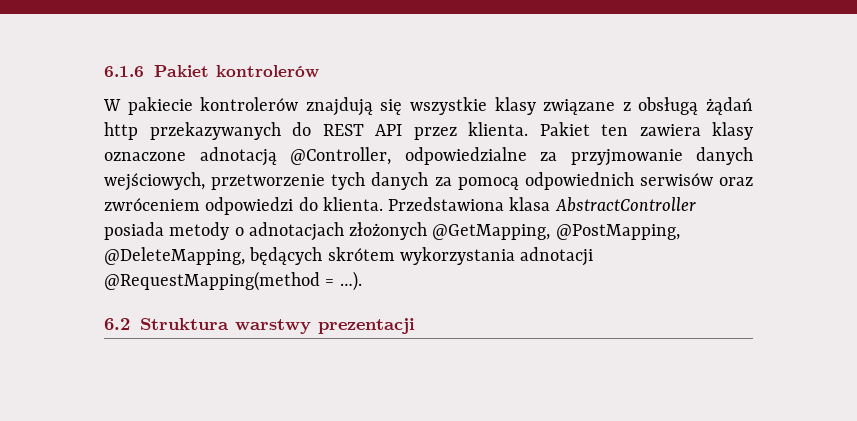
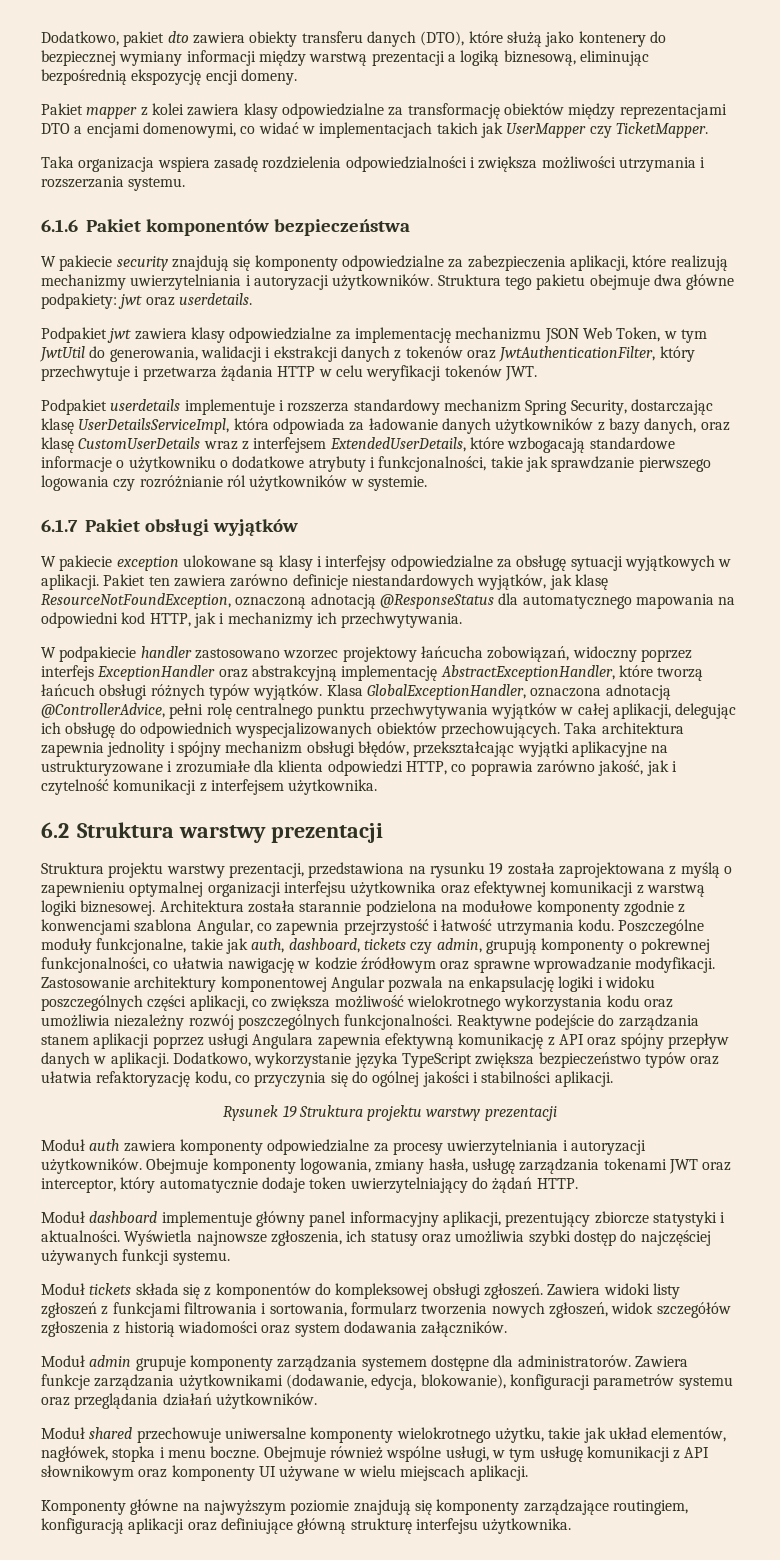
- 6.1.6 Pakiet kontrolerów
- W pakiecie kontrolerów znajdują się wszystkie klasy związane z obsługą żądań http przekazywanych do REST API przez klienta. Pakiet ten zawiera klasy oznaczone adnotacją @Controller, odpowiedzialne za przyjmowanie danych wejściowych, przetworzenie tych danych za pomocą odpowiednich serwisów oraz zwróceniem odpowiedzi do klienta. Przedstawiona klasa AbstractController posiada metody o adnotacjach złożonych @GetMapping, @PostMapping, @DeleteMapping, będących skrótem wykorzystania adnotacji @RequestMapping(method = …).
+ Dodatkowo, pakiet dto zawiera obiekty transferu danych (DTO), które służą jako kontenery do bezpiecznej wymiany informacji między warstwą prezentacji a logiką biznesową, eliminując bezpośrednią ekspozycję encji domeny.
+ Pakiet mapper z kolei zawiera klasy odpowiedzialne za transformację obiektów między reprezentacjami DTO a encjami domenowymi, co widać w implementacjach takich jak UserMapper czy TicketMapper.
+ Taka organizacja wspiera zasadę rozdzielenia odpowiedzialności i zwiększa możliwości utrzymania i rozszerzania systemu.
+ 6.1.6 Pakiet komponentów bezpieczeństwa
+ W pakiecie security znajdują się komponenty odpowiedzialne za zabezpieczenia aplikacji, które realizują mechanizmy uwierzytelniania i autoryzacji użytkowników. Struktura tego pakietu obejmuje dwa główne podpakiety: jwt oraz userdetails.
+ Podpakiet jwt zawiera klasy odpowiedzialne za implementację mechanizmu JSON Web Token, w tym JwtUtil do generowania, walidacji i ekstrakcji danych z tokenów oraz JwtAuthenticationFilter, który przechwytuje i przetwarza żądania HTTP w celu weryfikacji tokenów JWT.
+ Podpakiet userdetails implementuje i rozszerza standardowy mechanizm Spring Security, dostarczając klasę UserDetailsServiceImpl, która odpowiada za ładowanie danych użytkowników z bazy danych, oraz klasę CustomUserDetails wraz z interfejsem ExtendedUserDetails, które wzbogacają standardowe informacje o użytkowniku o dodatkowe atrybuty i funkcjonalności, takie jak sprawdzanie pierwszego logowania czy rozróżnianie ról użytkowników w systemie.
+ 6.1.7 Pakiet obsługi wyjątków
+ W pakiecie exception ulokowane są klasy i interfejsy odpowiedzialne za obsługę sytuacji wyjątkowych w aplikacji. Pakiet ten zawiera zarówno definicje niestandardowych wyjątków, jak klasę ResourceNotFoundException, oznaczoną adnotacją @ResponseStatus dla automatycznego mapowania na odpowiedni kod HTTP, jak i mechanizmy ich przechwytywania.
+ W podpakiecie handler zastosowano wzorzec projektowy łańcucha zobowiązań, widoczny poprzez interfejs ExceptionHandler oraz abstrakcyjną implementację AbstractExceptionHandler, które tworzą łańcuch obsługi różnych typów wyjątków. Klasa GlobalExceptionHandler, oznaczona adnotacją @ControllerAdvice, pełni rolę centralnego punktu przechwytywania wyjątków w całej aplikacji, delegując ich obsługę do odpowiednich wyspecjalizowanych obiektów przechowujących. Taka architektura zapewnia jednolity i spójny mechanizm obsługi błędów, przekształcając wyjątki aplikacyjne na ustrukturyzowane i zrozumiałe dla klienta odpowiedzi HTTP, co poprawia zarówno jakość, jak i czytelność komunikacji z interfejsem użytkownika.
  6.2 Struktura warstwy prezentacji
+ Struktura projektu warstwy prezentacji, przedstawiona na rysunku 19 została zaprojektowana z myślą o zapewnieniu optymalnej organizacji interfejsu użytkownika oraz efektywnej komunikacji z warstwą logiki biznesowej. Architektura została starannie podzielona na modułowe komponenty zgodnie z konwencjami szablona Angular, co zapewnia przejrzystość i łatwość utrzymania kodu. Poszczególne moduły funkcjonalne, takie jak auth, dashboard, tickets czy admin, grupują komponenty o pokrewnej funkcjonalności, co ułatwia nawigację w kodzie źródłowym oraz sprawne wprowadzanie modyfikacji. Zastosowanie architektury komponentowej Angular pozwala na enkapsulację logiki i widoku poszczególnych części aplikacji, co zwiększa możliwość wielokrotnego wykorzystania kodu oraz umożliwia niezależny rozwój poszczególnych funkcjonalności. Reaktywne podejście do zarządzania stanem aplikacji poprzez usługi Angulara zapewnia efektywną komunikację z API oraz spójny przepływ danych w aplikacji. Dodatkowo, wykorzystanie języka TypeScript zwiększa bezpieczeństwo typów oraz ułatwia refaktoryzację kodu, co przyczynia się do ogólnej jakości i stabilności aplikacji.
+ Rysunek 19 Struktura projektu warstwy prezentacji
+ Moduł auth zawiera komponenty odpowiedzialne za procesy uwierzytelniania i autoryzacji użytkowników. Obejmuje komponenty logowania, zmiany hasła, usługę zarządzania tokenami JWT oraz interceptor, który automatycznie dodaje token uwierzytelniający do żądań HTTP.
+ Moduł dashboard implementuje główny panel informacyjny aplikacji, prezentujący zbiorcze statystyki i aktualności. Wyświetla najnowsze zgłoszenia, ich statusy oraz umożliwia szybki dostęp do najczęściej używanych funkcji systemu.
+ Moduł tickets składa się z komponentów do kompleksowej obsługi zgłoszeń. Zawiera widoki listy zgłoszeń z funkcjami filtrowania i sortowania, formularz tworzenia nowych zgłoszeń, widok szczegółów zgłoszenia z historią wiadomości oraz system dodawania załączników.
+ Moduł admin grupuje komponenty zarządzania systemem dostępne dla administratorów. Zawiera funkcje zarządzania użytkownikami (dodawanie, edycja, blokowanie), konfiguracji parametrów systemu oraz przeglądania działań użytkowników.
+ Moduł shared przechowuje uniwersalne komponenty wielokrotnego użytku, takie jak układ elementów, nagłówek, stopka i menu boczne. Obejmuje również wspólne usługi, w tym usługę komunikacji z API słownikowym oraz komponenty UI używane w wielu miejscach aplikacji.
+ Komponenty główne na najwyższym poziomie znajdują się komponenty zarządzające routingiem, konfiguracją aplikacji oraz definiujące główną strukturę interfejsu użytkownika.

